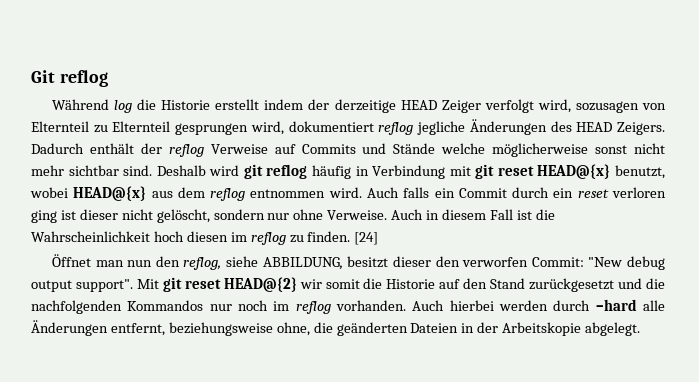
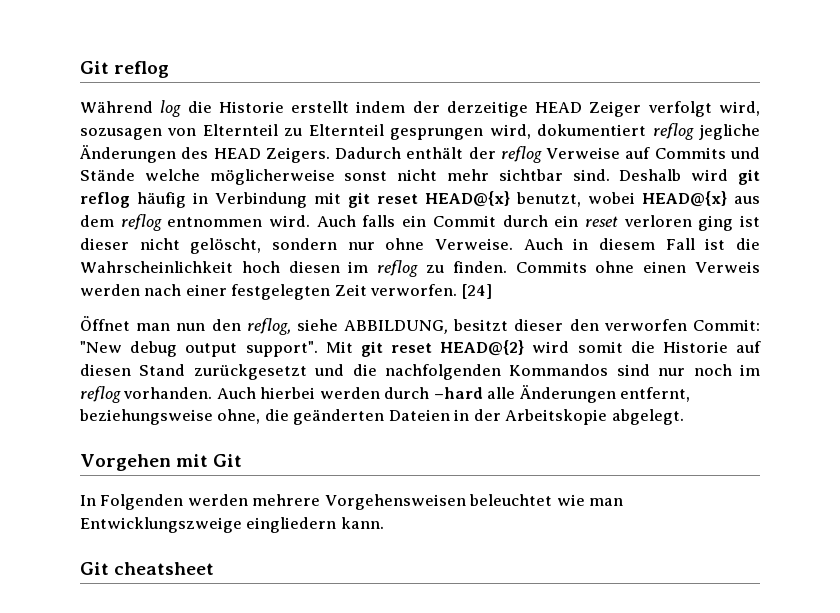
+ Commits ohne einen Verweis werden nach einer festgelegten Zeit verworfen.
- Mit git reset HEAD@{2} wir somit die Historie auf den Stand zurückgesetzt und die nachfolgenden Kommandos nur noch im reflog vorhanden.
+ Mit git reset HEAD@{2} wird somit die Historie auf diesen Stand zurückgesetzt und die nachfolgenden Kommandos sind nur noch im reflog vorhanden.
+ Vorgehen mit Git
+ In Folgenden werden mehrere Vorgehensweisen beleuchtet wie man Entwicklungszweige eingliedern kann.
+ Git cheatsheet

